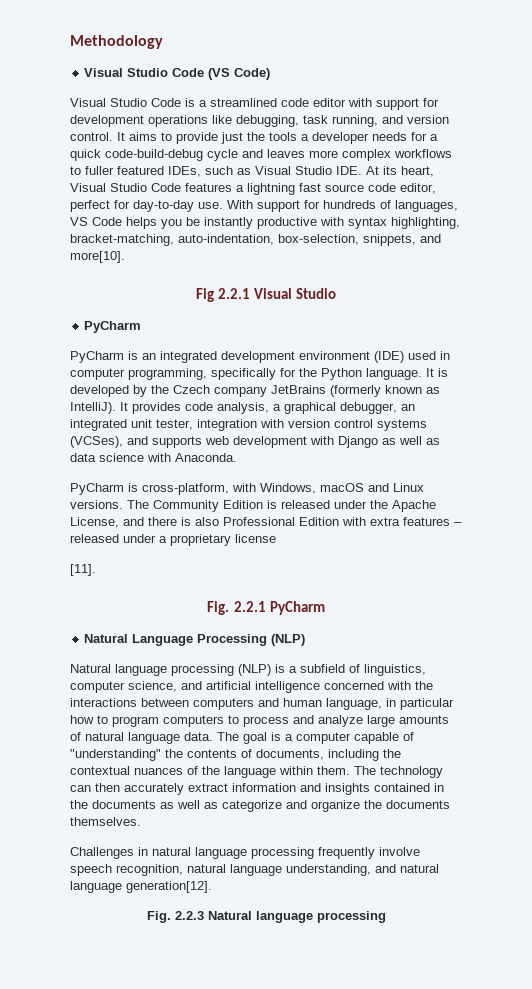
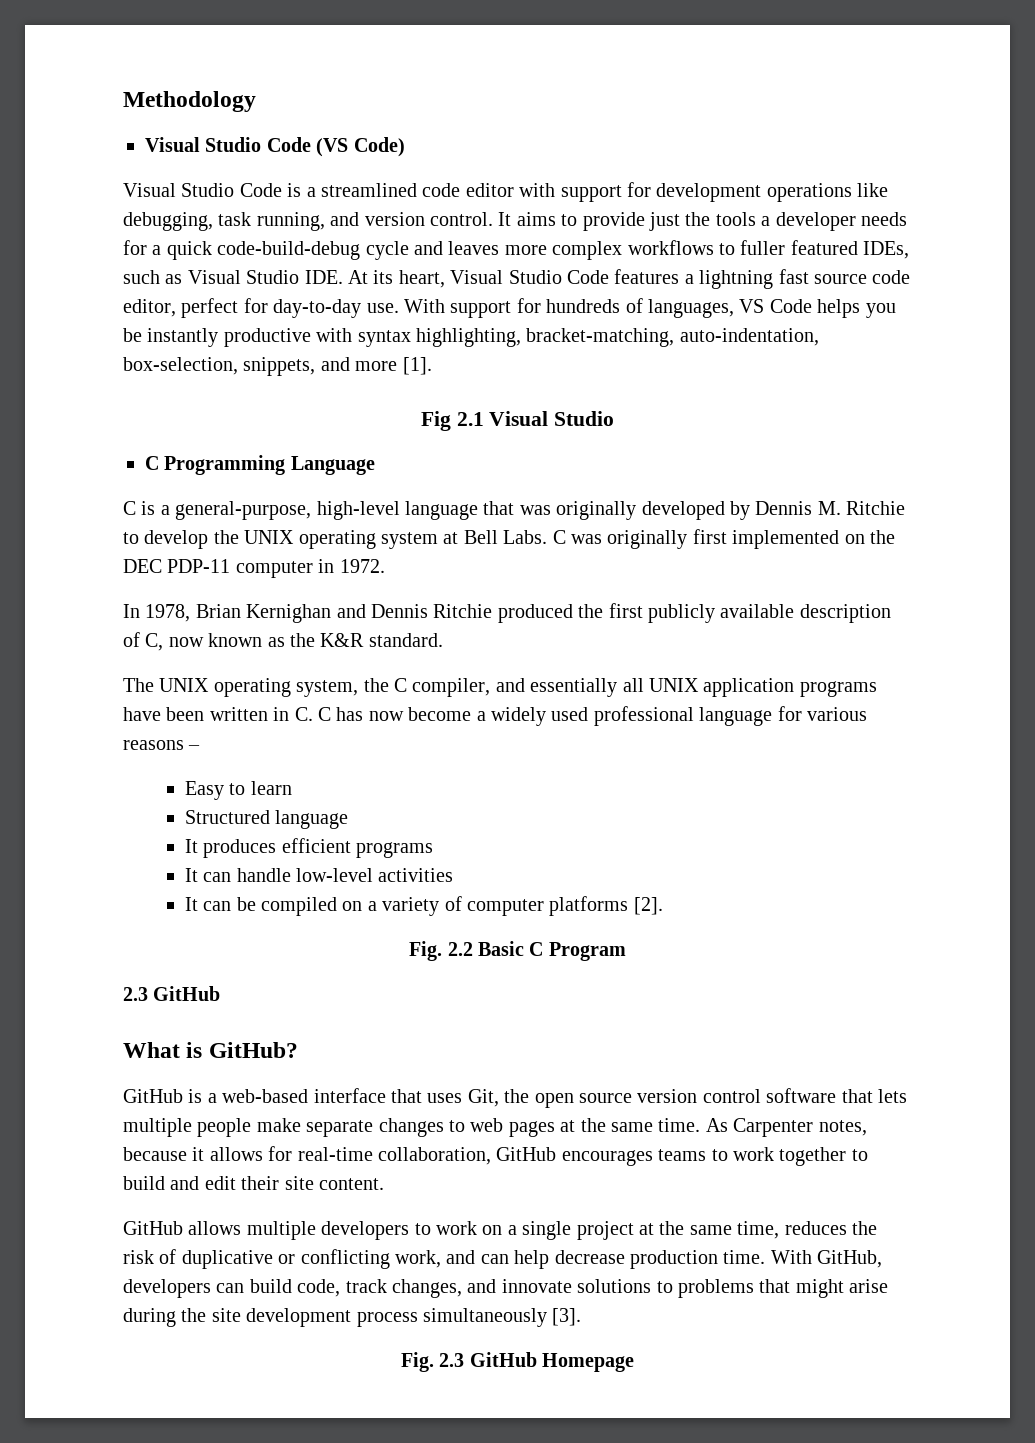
- With support for hundreds of languages, VS Code helps you be instantly productive with syntax highlighting, bracket-matching, auto-indentation, box-selection, snippets, and more[10].
+ With support for hundreds of languages, VS Code helps you be instantly productive with syntax highlighting, bracket-matching, auto-indentation, box-selection, snippets, and more [1].
- Fig 2.2.1 Visual Studio
- PyCharm
- PyCharm is an integrated development environment (IDE) used in computer programming, specifically for the Python language. It is developed by the Czech company JetBrains (formerly known as IntelliJ). It provides code analysis, a graphical debugger, an integrated unit tester, integration with version control systems (VCSes), and supports web development with Django as well as data science with Anaconda.
- PyCharm is cross-platform, with Windows, macOS and Linux versions. The Community Edition is released under the Apache License, and there is also Professional Edition with extra features – released under a proprietary license
- [11].
- Fig. 2.2.1 PyCharm
- Natural Language Processing (NLP)
- Natural language processing (NLP) is a subfield of linguistics, computer science, and artificial intelligence concerned with the interactions between computers and human language, in particular how to program computers to process and analyze large amounts of natural language data. The goal is a computer capable of "understanding" the contents of documents, including the contextual nuances of the language within them. The technology can then accurately extract information and insights contained in the documents as well as categorize and organize the documents themselves.
- Challenges in natural language processing frequently involve speech recognition, natural language understanding, and natural language generation[12].
- Fig. 2.2.3 Natural language processing
+ Fig 2.1 Visual Studio
+ C Programming Language
+ C is a general-purpose, high-level language that was originally developed by Dennis M. Ritchie to develop the UNIX operating system at Bell Labs. C was originally first implemented on the DEC PDP-11 computer in 1972.
+ In 1978, Brian Kernighan and Dennis Ritchie produced the first publicly available description of C, now known as the K&R standard.
+ The UNIX operating system, the C compiler, and essentially all UNIX application programs have been written in C. C has now become a widely used professional language for various reasons –
+ Easy to learn
+ Structured language
+ It produces efficient programs
+ It can handle low-level activities
+ It can be compiled on a variety of computer platforms [2].
+ Fig. 2.2 Basic C Program
+ 2.3 GitHub
+ What is GitHub?
+ GitHub is a web-based interface that uses Git, the open source version control software that lets multiple people make separate changes to web pages at the same time. As Carpenter notes, because it allows for real-time collaboration, GitHub encourages teams to work together to build and edit their site content.
+ GitHub allows multiple developers to work on a single project at the same time, reduces the risk of duplicative or conflicting work, and can help decrease production time. With GitHub, developers can build code, track changes, and innovate solutions to problems that might arise during the site development process simultaneously [3].
+ Fig. 2.3 GitHub Homepage

